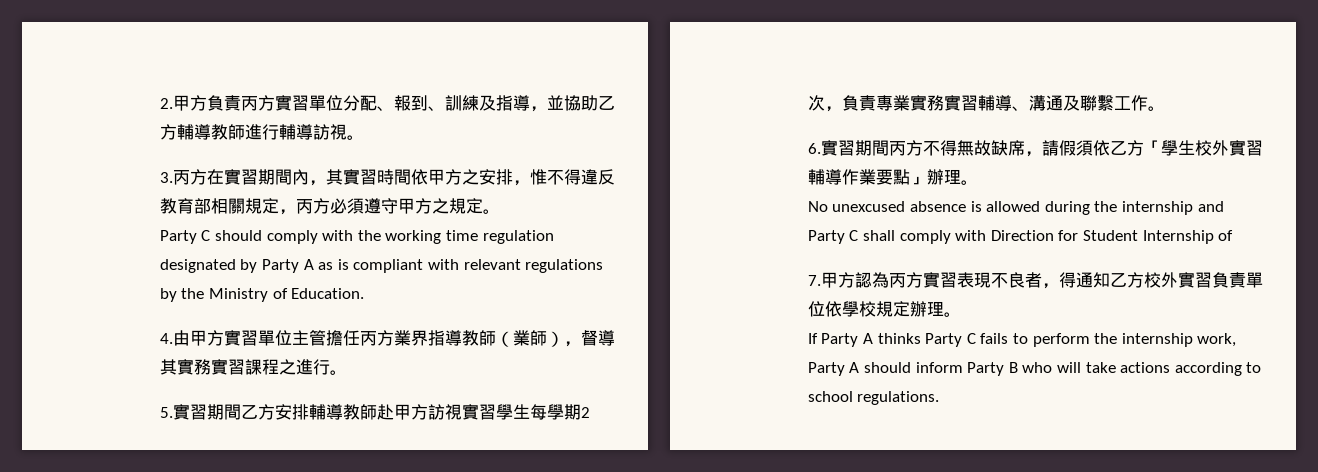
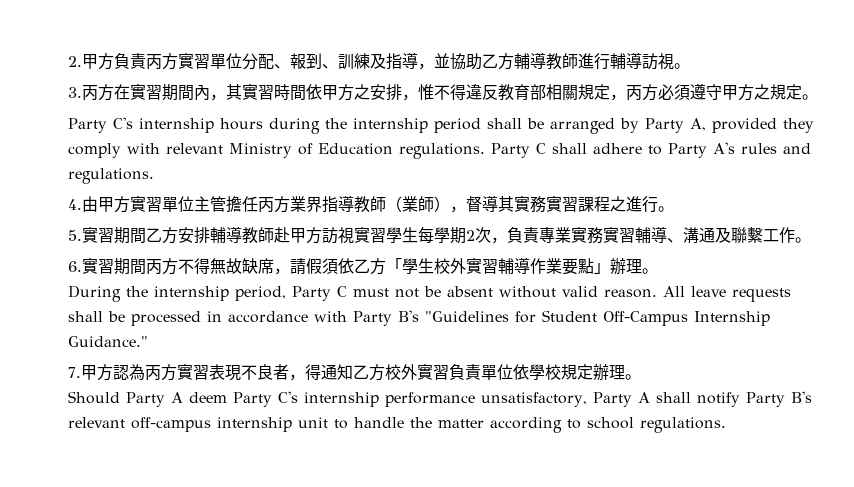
- Party C should comply with the working time regulation designated by Party A as is compliant with relevant regulations by the Ministry of Education.
+ Party C's internship hours during the internship period shall be arranged by Party A, provided they comply with relevant Ministry of Education regulations. Party C shall adhere to Party A's rules and regulations.
- No unexcused absence is allowed during the internship and Party C shall comply with Direction for Student Internship of
+ During the internship period, Party C must not be absent without valid reason. All leave requests shall be processed in accordance with Party B's "Guidelines for Student Off-Campus Internship Guidance."
- If Party A thinks Party C fails to perform the internship work, Party A should inform Party B who will take actions according to school regulations.
+ Should Party A deem Party C's internship performance unsatisfactory, Party A shall notify Party B's relevant off-campus internship unit to handle the matter according to school regulations.

